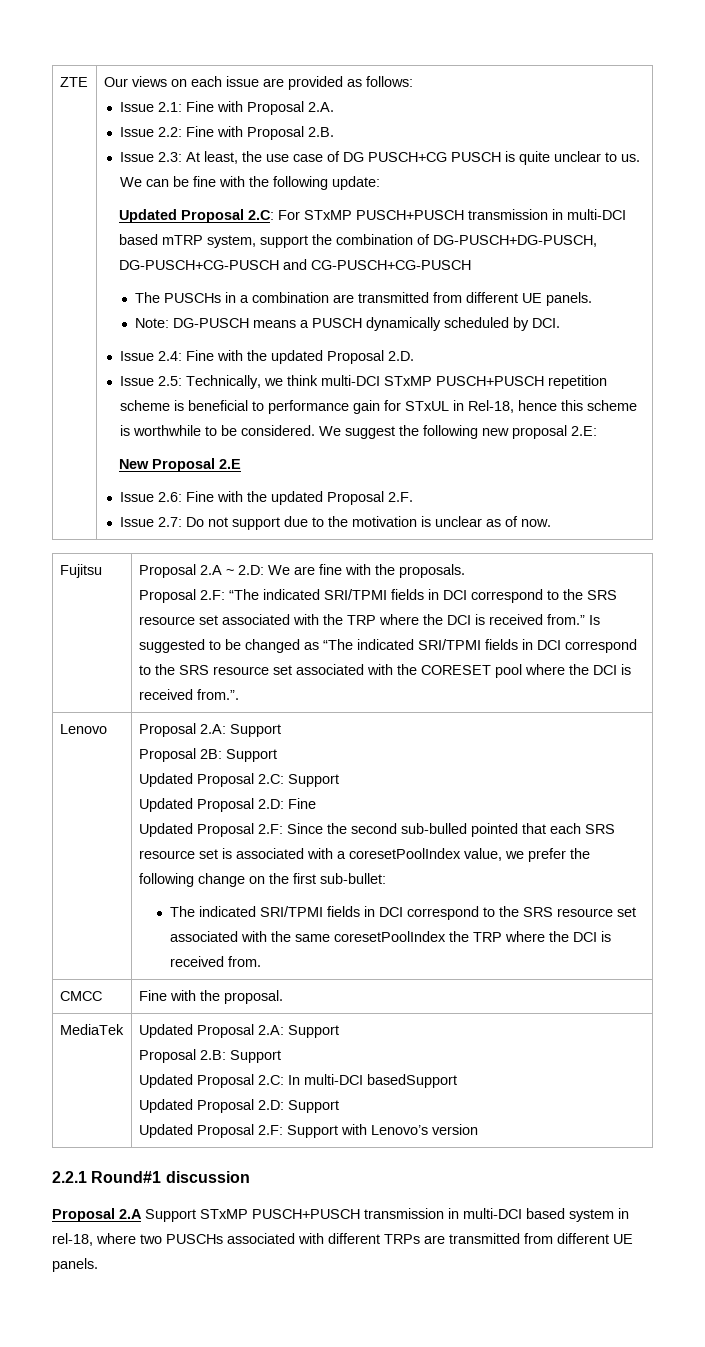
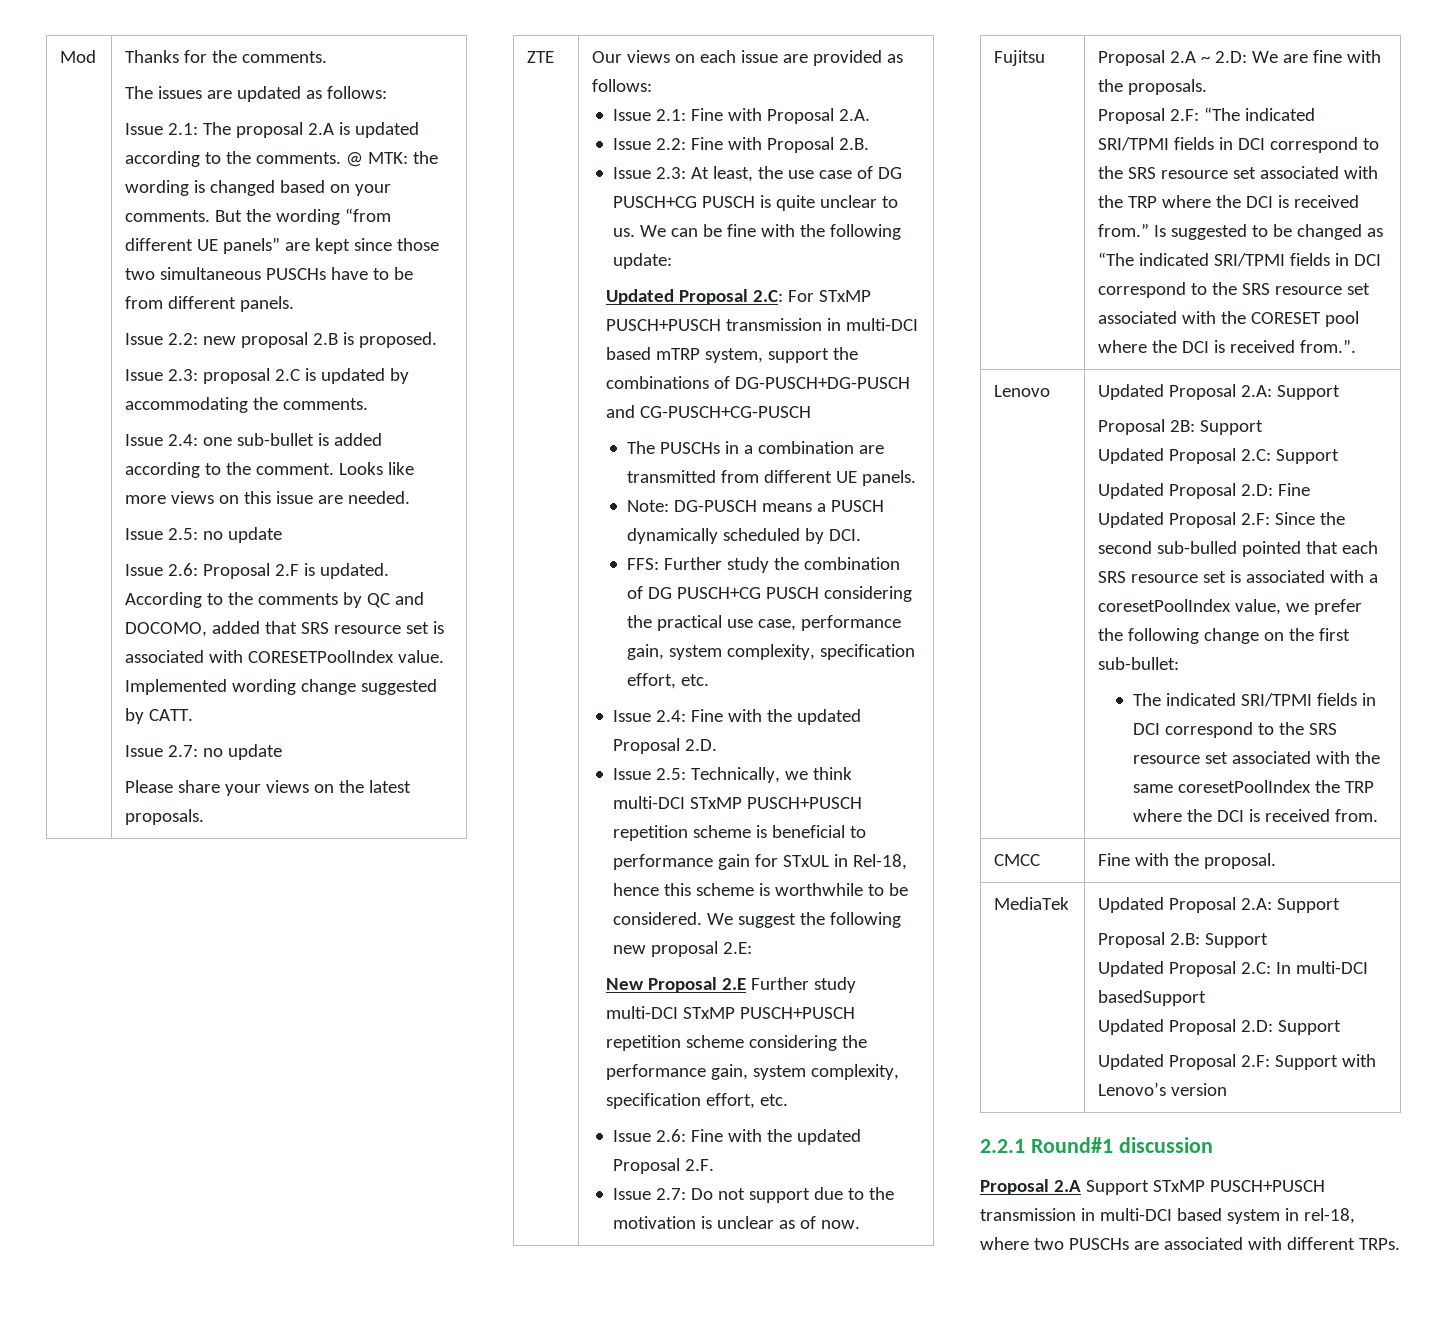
+ Mod | Thanks for the comments.
+ The issues are updated as follows:
+ Issue 2.1: The proposal 2.A is updated according to the comments. @ MTK: the wording is changed based on your comments. But the wording “from different UE panels” are kept since those two simultaneous PUSCHs have to be from different panels.
+ Issue 2.2: new proposal 2.B is proposed.
+ Issue 2.3: proposal 2.C is updated by accommodating the comments.
+ Issue 2.4: one sub-bullet is added according to the comment. Looks like more views on this issue are needed.
+ Issue 2.5: no update
+ Issue 2.6: Proposal 2.F is updated. According to the comments by QC and DOCOMO, added that SRS resource set is associated with CORESETPoolIndex value. Implemented wording change suggested by CATT.
+ Issue 2.7: no update
+ Please share your views on the latest proposals.
- Updated Proposal 2.C: For STxMP PUSCH+PUSCH transmission in multi-DCI based mTRP system, support the combination of DG-PUSCH+DG-PUSCH, DG-PUSCH+CG-PUSCH and CG-PUSCH+CG-PUSCH
+ Updated Proposal 2.C: For STxMP PUSCH+PUSCH transmission in multi-DCI based mTRP system, support the combinations of DG-PUSCH+DG-PUSCH and CG-PUSCH+CG-PUSCH
+ FFS: Further study the combination of DG PUSCH+CG PUSCH considering the practical use case, performance gain, system complexity, specification effort, etc.
- New Proposal 2.E
+ New Proposal 2.E Further study multi-DCI STxMP PUSCH+PUSCH repetition scheme considering the performance gain, system complexity, specification effort, etc.
- Lenovo | Proposal 2.A: Support
+ Lenovo | Updated Proposal 2.A: Support
- Proposal 2.A Support STxMP PUSCH+PUSCH transmission in multi-DCI based system in rel-18, where two PUSCHs associated with different TRPs are transmitted from different UE panels.
+ Proposal 2.A Support STxMP PUSCH+PUSCH transmission in multi-DCI based system in rel-18, where two PUSCHs are associated with different TRPs.

